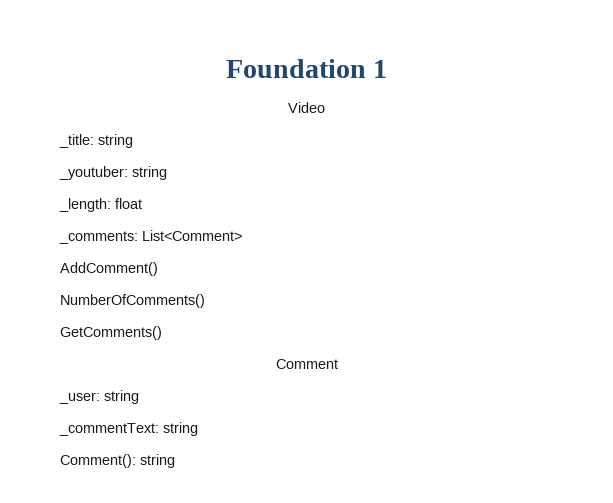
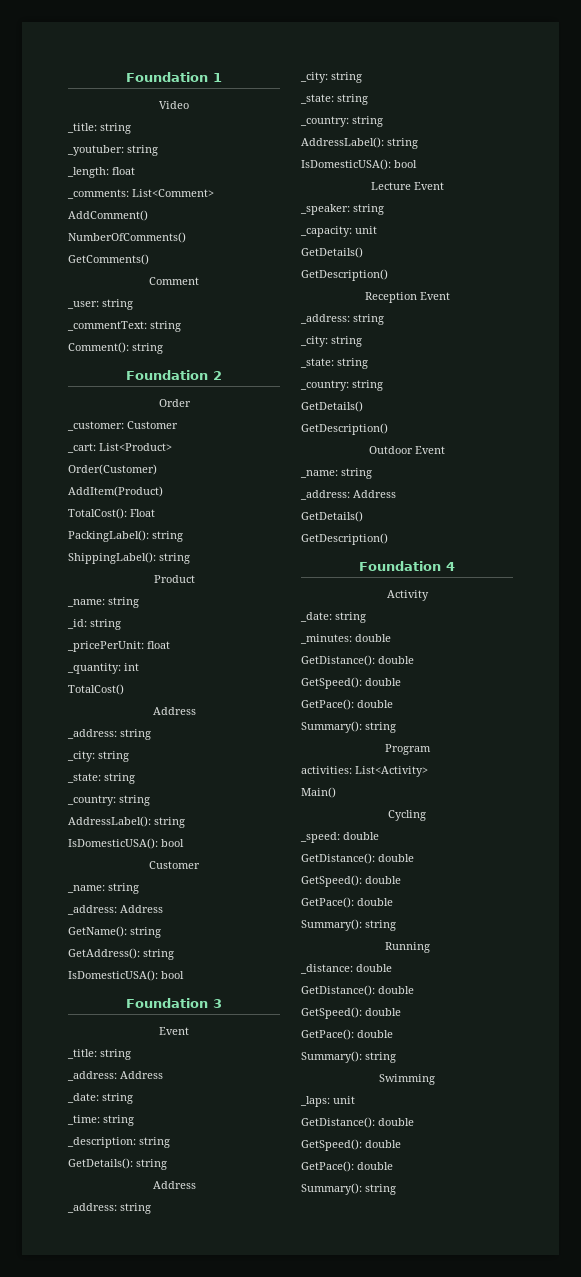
+ Foundation 2
+ Order
+ _customer: Customer
+ _cart: List<Product>
+ Order(Customer)
+ AddItem(Product)
+ TotalCost(): Float
+ PackingLabel(): string
+ ShippingLabel(): string
+ Product
+ _name: string
+ _id: string
+ _pricePerUnit: float
+ _quantity: int
+ TotalCost()
+ Address
+ _address: string
+ _city: string
+ _state: string
+ _country: string
+ AddressLabel(): string
+ IsDomesticUSA(): bool
+ Customer
+ _name: string
+ _address: Address
+ GetName(): string
+ GetAddress(): string
+ IsDomesticUSA(): bool
+ Foundation 3
+ Event
+ _title: string
+ _address: Address
+ _date: string
+ _time: string
+ _description: string
+ GetDetails(): string
+ Address
+ _address: string
+ _city: string
+ _state: string
+ _country: string
+ AddressLabel(): string
+ IsDomesticUSA(): bool
+ Lecture Event
+ _speaker: string
+ _capacity: unit
+ GetDetails()
+ GetDescription()
+ Reception Event
+ _address: string
+ _city: string
+ _state: string
+ _country: string
+ GetDetails()
+ GetDescription()
+ Outdoor Event
+ _name: string
+ _address: Address
+ GetDetails()
+ GetDescription()
+ Foundation 4
+ Activity
+ _date: string
+ _minutes: double
+ GetDistance(): double
+ GetSpeed(): double
+ GetPace(): double
+ Summary(): string
+ Program
+ activities: List<Activity>
+ Main()
+ Cycling
+ _speed: double
+ GetDistance(): double
+ GetSpeed(): double
+ GetPace(): double
+ Summary(): string
+ Running
+ _distance: double
+ GetDistance(): double
+ GetSpeed(): double
+ GetPace(): double
+ Summary(): string
+ Swimming
+ _laps: unit
+ GetDistance(): double
+ GetSpeed(): double
+ GetPace(): double
+ Summary(): string

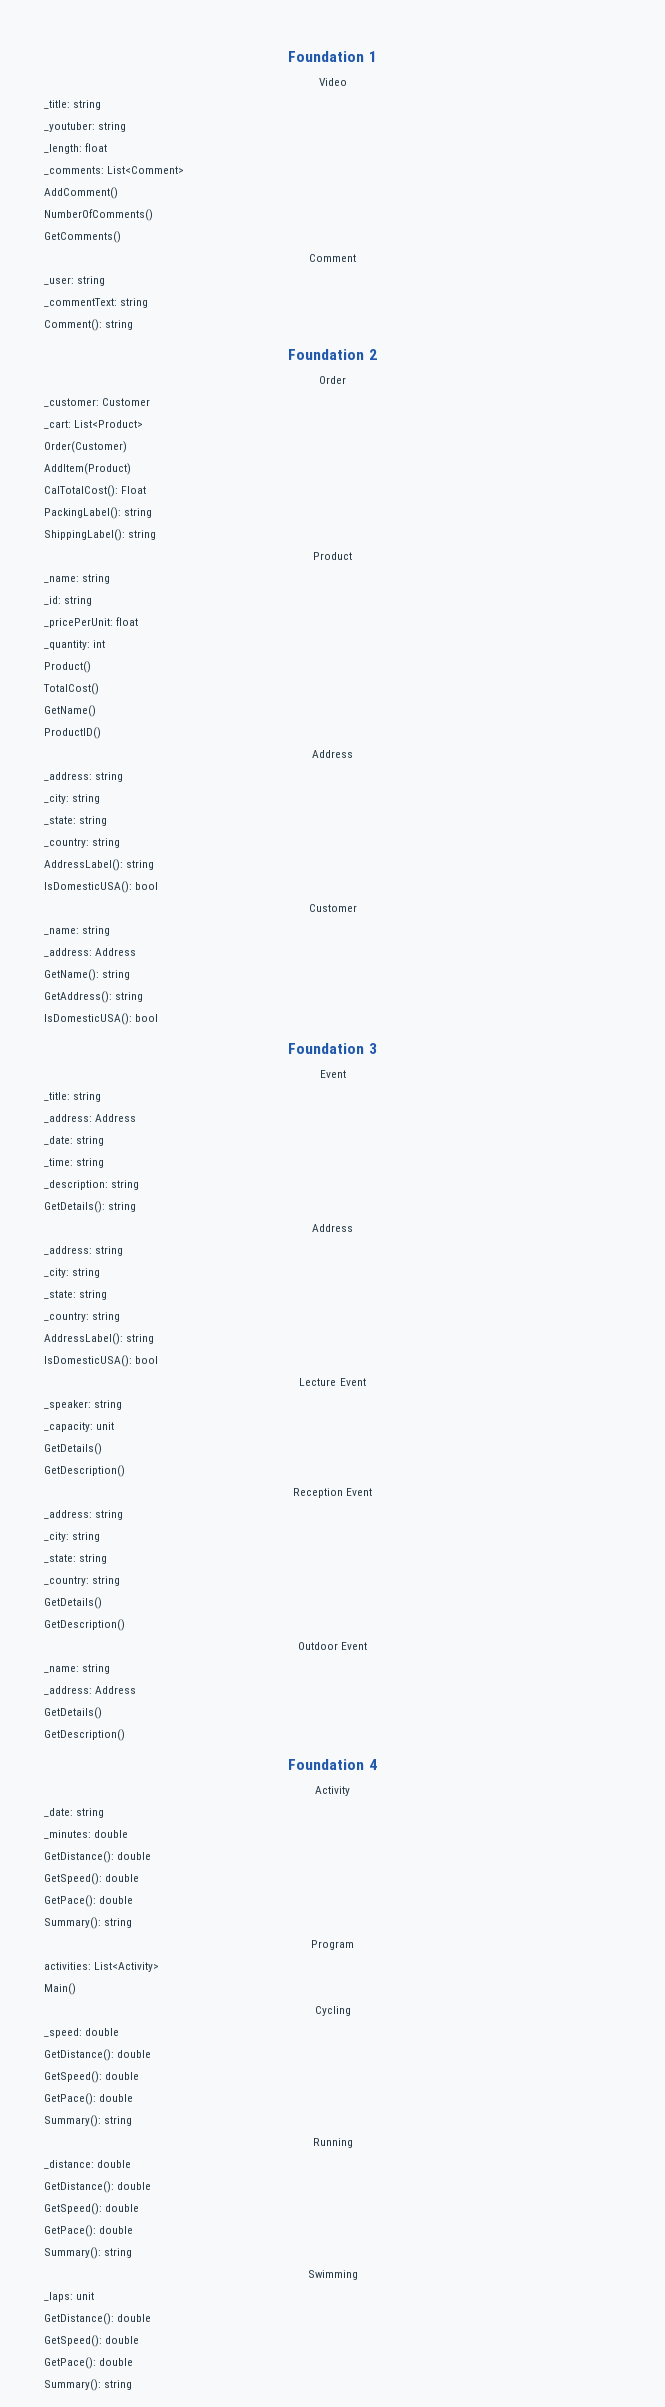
- TotalCost(): Float
+ CalTotalCost(): Float
+ Product()
+ GetName()
+ ProductID()

